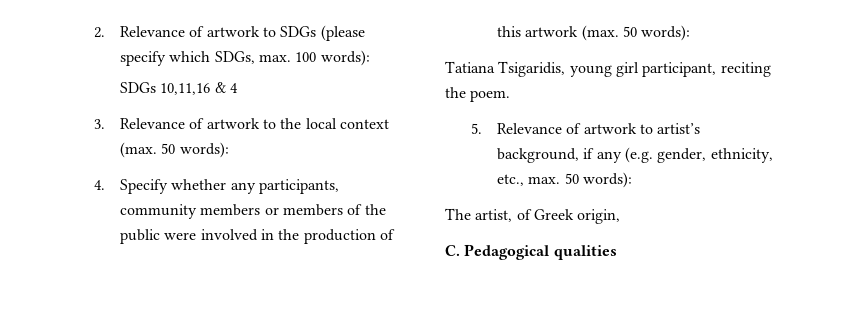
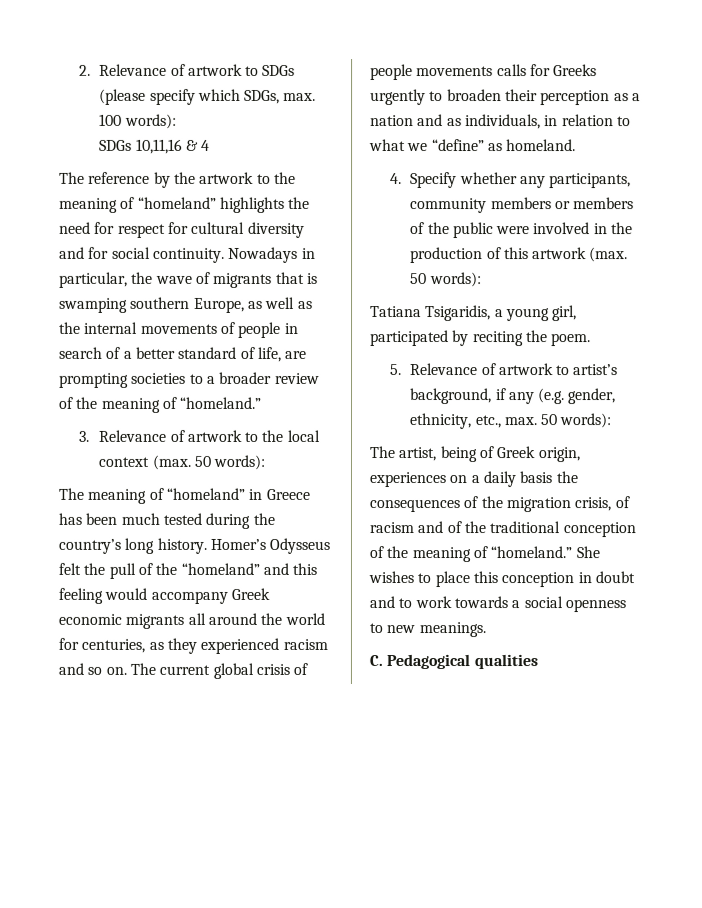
+ The reference by the artwork to the meaning of “homeland” highlights the need for respect for cultural diversity and for social continuity. Nowadays in particular, the wave of migrants that is swamping southern Europe, as well as the internal movements of people in search of a better standard of life, are prompting societies to a broader review of the meaning of “homeland.”
+ The meaning of “homeland” in Greece has been much tested during the country’s long history. Homer’s Odysseus felt the pull of the “homeland” and this feeling would accompany Greek economic migrants all around the world for centuries, as they experienced racism and so on. The current global crisis of people movements calls for Greeks urgently to broaden their perception as a nation and as individuals, in relation to what we “define” as homeland.
- Tatiana Tsigaridis, young girl participant, reciting the poem.
+ Tatiana Tsigaridis, a young girl, participated by reciting the poem.
- The artist, of Greek origin,
+ The artist, being of Greek origin, experiences on a daily basis the consequences of the migration crisis, of racism and of the traditional conception of the meaning of “homeland.” She wishes to place this conception in doubt and to work towards a social openness to new meanings.

